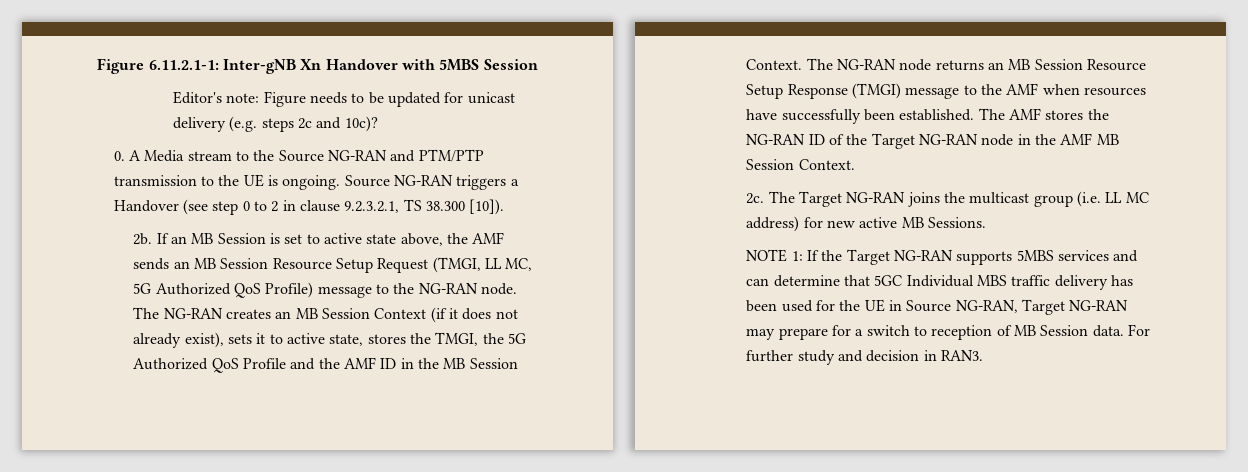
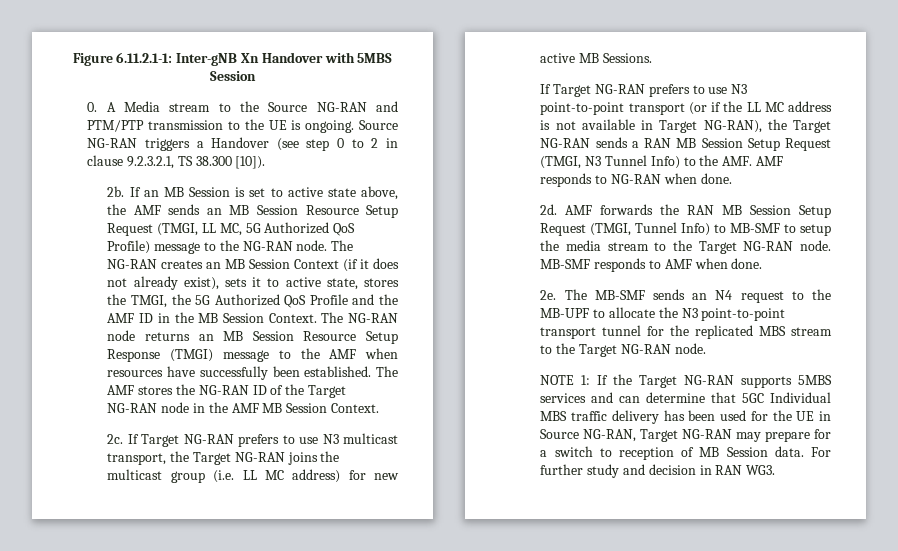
- Editor's note: Figure needs to be updated for unicast delivery (e.g. steps 2c and 10c)?
- The Target NG-RAN joins the multicast group (i.e. LL MC address) for new active MB Sessions.
+ If Target NG-RAN prefers to use N3 multicast transport, the Target NG-RAN joins the multicast group (i.e. LL MC address) for new active MB Sessions.
+ If Target NG-RAN prefers to use N3 point-to-point transport (or if the LL MC address is not available in Target NG-RAN), the Target NG-RAN sends a RAN MB Session Setup Request (TMGI, N3 Tunnel Info) to the AMF. AMF responds to NG-RAN when done.
+ 2d. AMF forwards the RAN MB Session Setup Request (TMGI, Tunnel Info) to MB-SMF to setup the media stream to the Target NG-RAN node. MB-SMF responds to AMF when done.
+ 2e. The MB-SMF sends an N4 request to the MB-UPF to allocate the N3 point-to-point transport tunnel for the replicated MBS stream to the Target NG-RAN node.
- For further study and decision in RAN3.
+ For further study and decision in RAN WG3.

